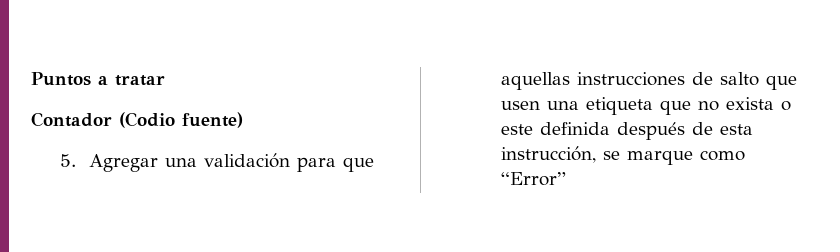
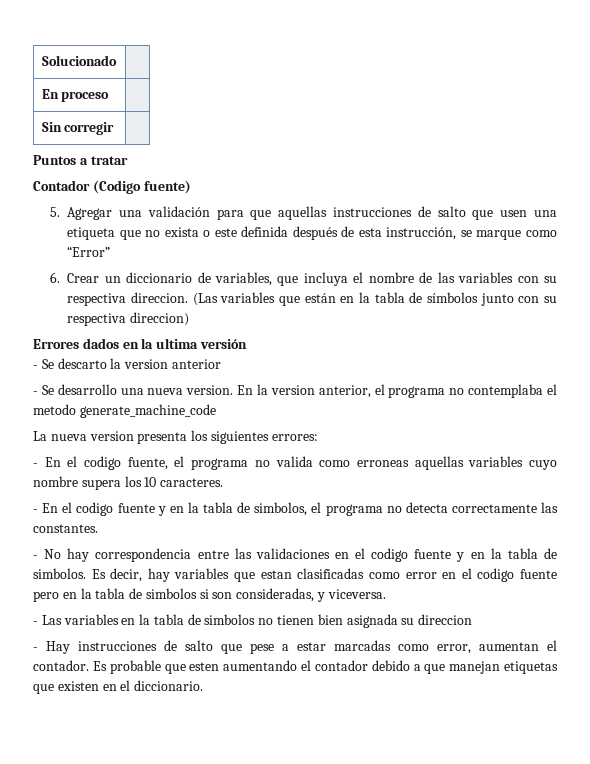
+ Solucionado |
+ En proceso |
+ Sin corregir |
- Contador (Codio fuente)
+ Contador (Codigo fuente)
+ 6. Crear un diccionario de variables, que incluya el nombre de las variables con su respectiva direccion. (Las variables que están en la tabla de símbolos junto con su respectiva direccion)
+ Errores dados en la ultima versión
+ - Se descarto la version anterior
+ - Se desarrollo una nueva version. En la version anterior, el programa no contemplaba el metodo generate_machine_code
+ La nueva version presenta los siguientes errores:
+ - En el codigo fuente, el programa no valida como erroneas aquellas variables cuyo nombre supera los 10 caracteres.
+ - En el codigo fuente y en la tabla de simbolos, el programa no detecta correctamente las constantes.
+ - No hay correspondencia entre las validaciones en el codigo fuente y en la tabla de simbolos. Es decir, hay variables que estan clasificadas como error en el codigo fuente pero en la tabla de simbolos si son consideradas, y viceversa.
+ - Las variables en la tabla de simbolos no tienen bien asignada su direccion
+ - Hay instrucciones de salto que pese a estar marcadas como error, aumentan el contador. Es probable que esten aumentando el contador debido a que manejan etiquetas que existen en el diccionario.

